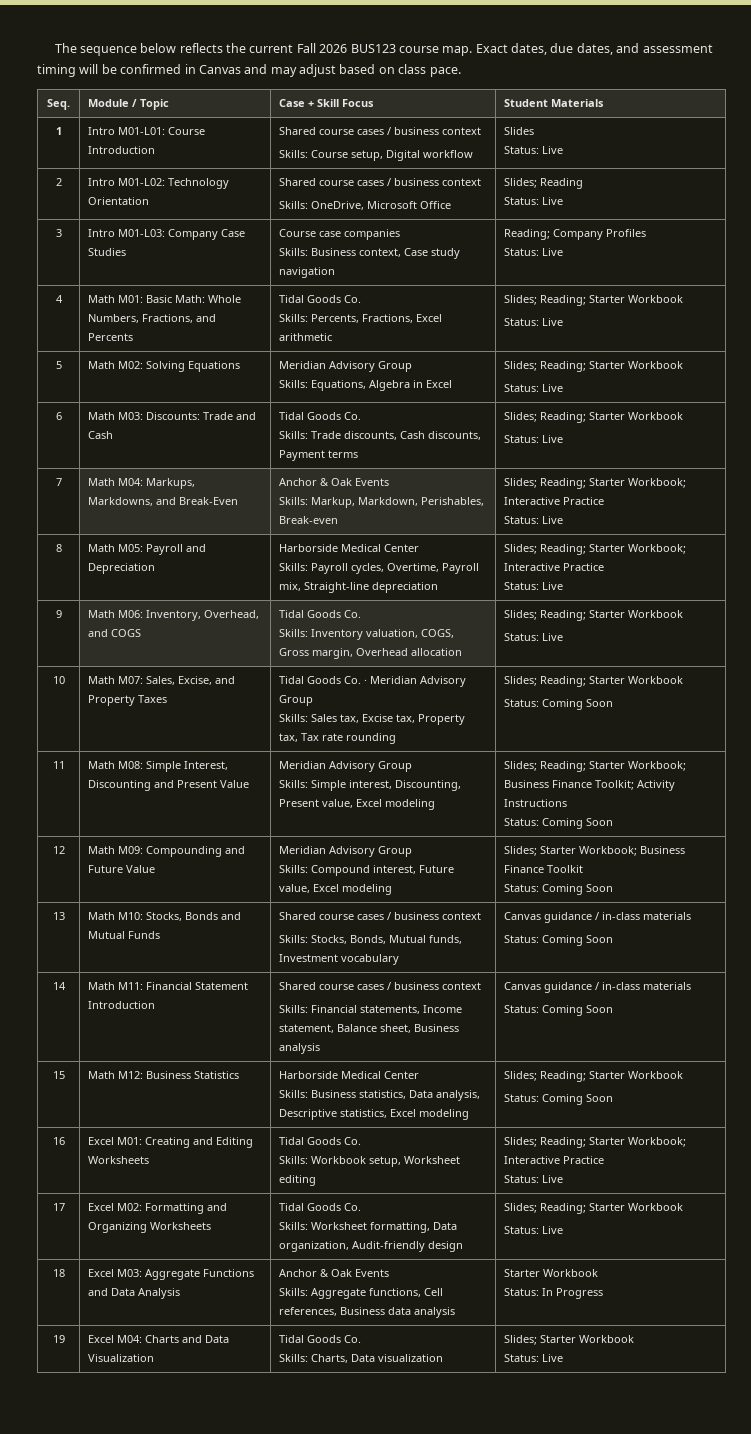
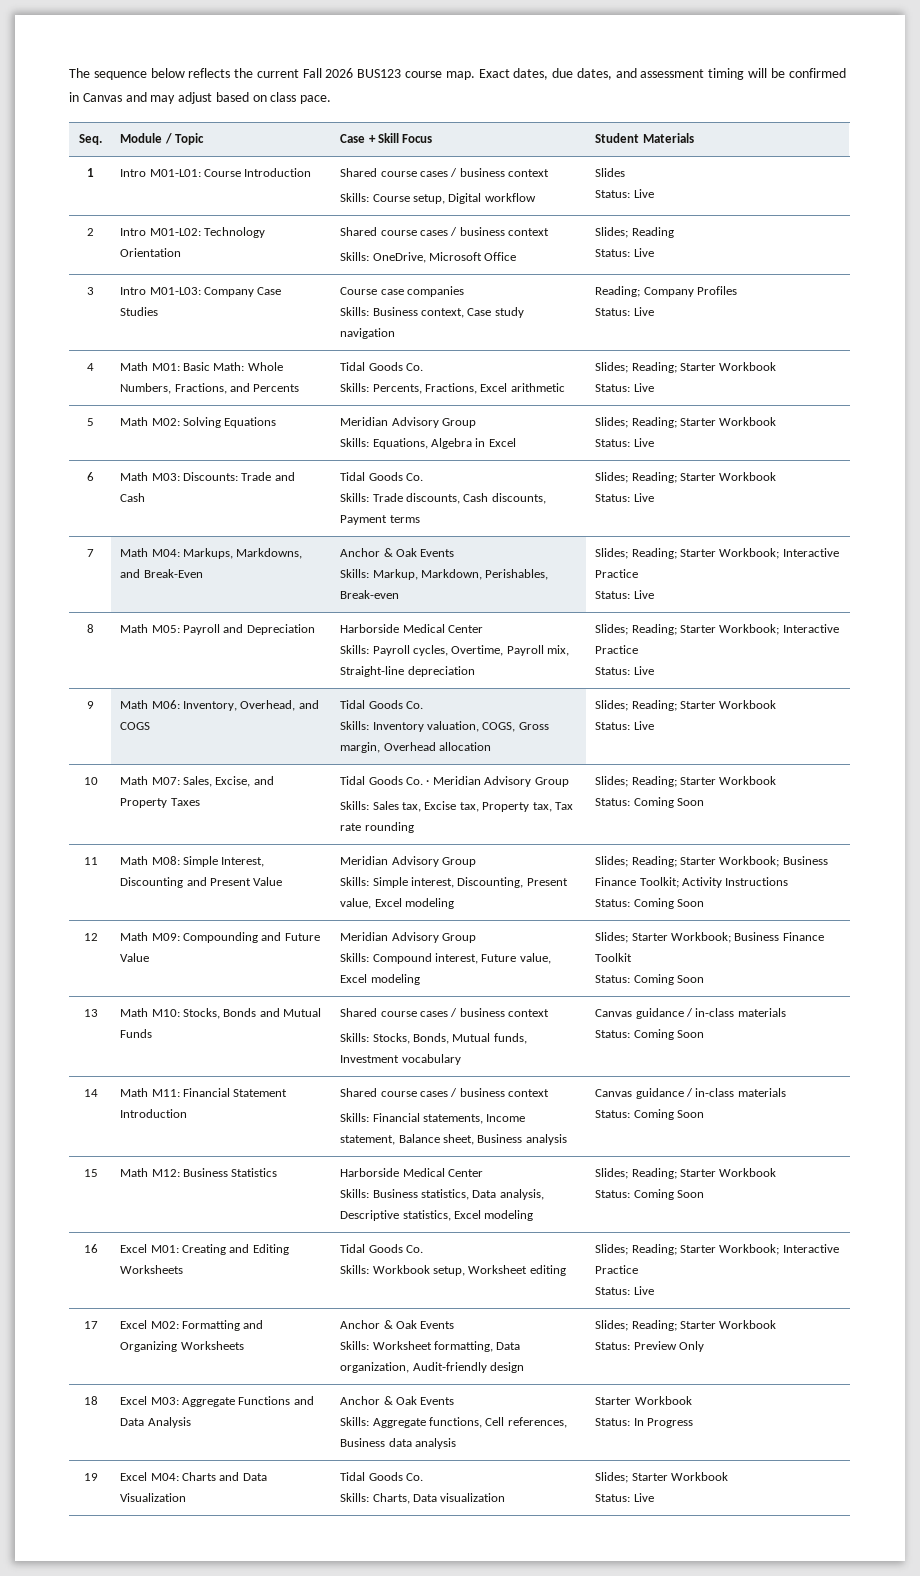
- 17 | Excel M02: Formatting and Organizing Worksheets | Tidal Goods Co.
+ 17 | Excel M02: Formatting and Organizing Worksheets | Anchor & Oak Events
  Skills: Worksheet formatting, Data organization, Audit-friendly design | Slides; Reading; Starter Workbook
- Status: Live
+ Status: Preview Only

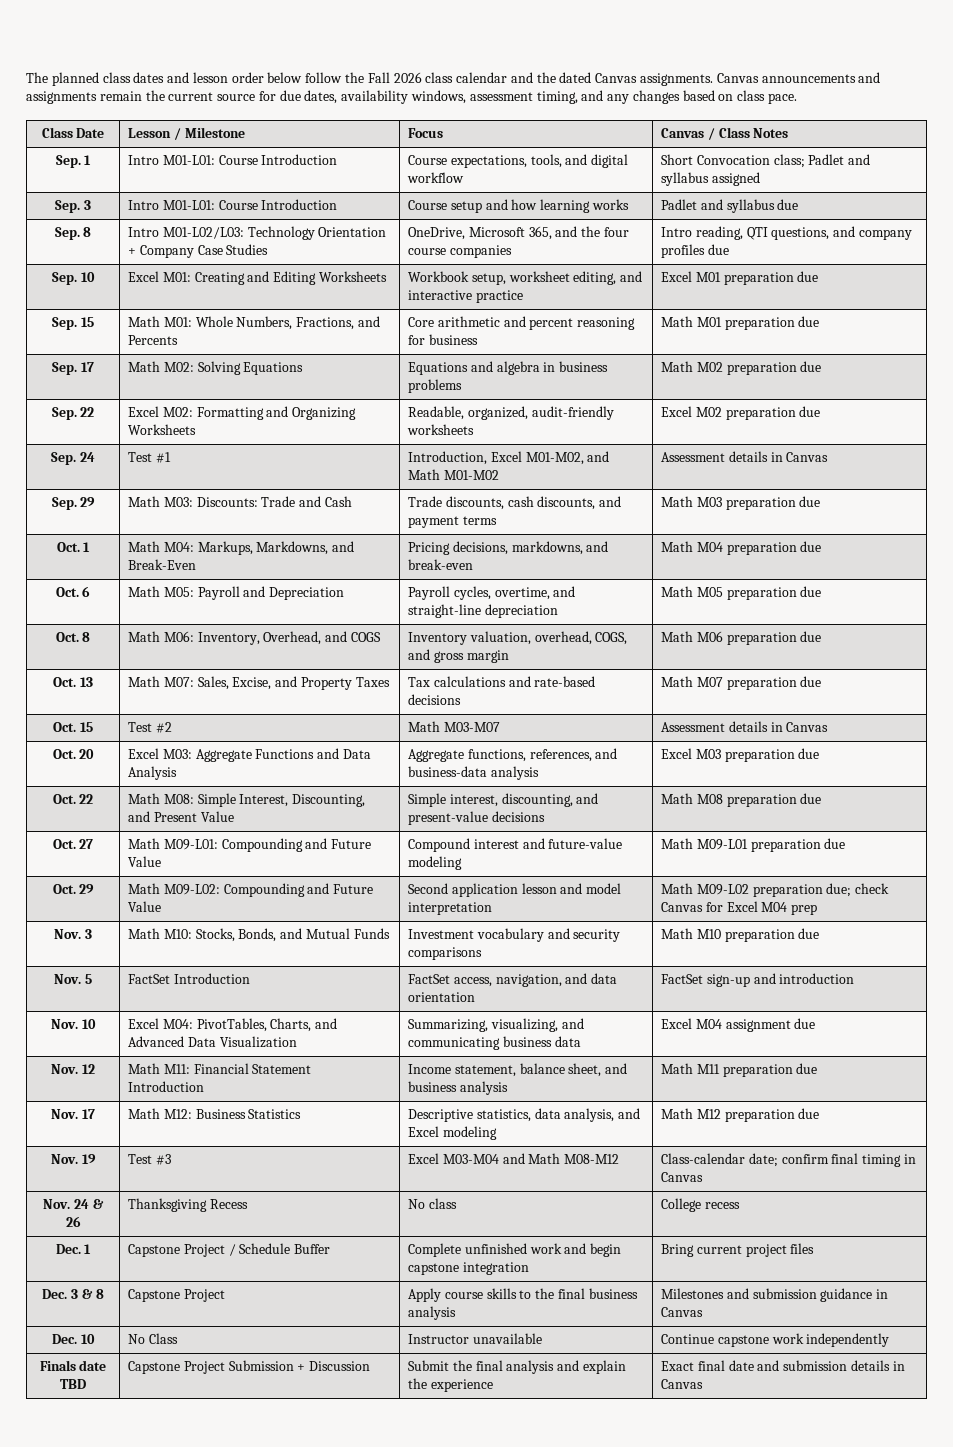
- The sequence below reflects the current Fall 2026 BUS123 course map. Exact dates, due dates, and assessment timing will be confirmed in Canvas and may adjust based on class pace.
- Seq. | Module / Topic | Case + Skill Focus | Student Materials
- 1 | Intro M01-L01: Course Introduction | Shared course cases / business context
- Skills: Course setup, Digital workflow | Slides
- Status: Live
- 2 | Intro M01-L02: Technology Orientation | Shared course cases / business context
- Skills: OneDrive, Microsoft Office | Slides; Reading
- Status: Live
- 3 | Intro M01-L03: Company Case Studies | Course case companies
- Skills: Business context, Case study navigation | Reading; Company Profiles
- Status: Live
- 4 | Math M01: Basic Math: Whole Numbers, Fractions, and Percents | Tidal Goods Co.
- Skills: Percents, Fractions, Excel arithmetic | Slides; Reading; Starter Workbook
- Status: Live
- 5 | Math M02: Solving Equations | Meridian Advisory Group
- Skills: Equations, Algebra in Excel | Slides; Reading; Starter Workbook
- Status: Live
- 6 | Math M03: Discounts: Trade and Cash | Tidal Goods Co.
- Skills: Trade discounts, Cash discounts, Payment terms | Slides; Reading; Starter Workbook
- Status: Live
- 7 | Math M04: Markups, Markdowns, and Break-Even | Anchor & Oak Events
- Skills: Markup, Markdown, Perishables, Break-even | Slides; Reading; Starter Workbook; Interactive Practice
- Status: Live
- 8 | Math M05: Payroll and Depreciation | Harborside Medical Center
- Skills: Payroll cycles, Overtime, Payroll mix, Straight-line depreciation | Slides; Reading; Starter Workbook; Interactive Practice
- Status: Live
- 9 | Math M06: Inventory, Overhead, and COGS | Tidal Goods Co.
- Skills: Inventory valuation, COGS, Gross margin, Overhead allocation | Slides; Reading; Starter Workbook
- Status: Live
- 10 | Math M07: Sales, Excise, and Property Taxes | Tidal Goods Co. · Meridian Advisory Group
- Skills: Sales tax, Excise tax, Property tax, Tax rate rounding | Slides; Reading; Starter Workbook
- Status: Coming Soon
- 11 | Math M08: Simple Interest, Discounting and Present Value | Meridian Advisory Group
- Skills: Simple interest, Discounting, Present value, Excel modeling | Slides; Reading; Starter Workbook; Business Finance Toolkit; Activity Instructions
- Status: Coming Soon
- 12 | Math M09: Compounding and Future Value | Meridian Advisory Group
- Skills: Compound interest, Future value, Excel modeling | Slides; Starter Workbook; Business Finance Toolkit
- Status: Coming Soon
- 13 | Math M10: Stocks, Bonds and Mutual Funds | Shared course cases / business context
- Skills: Stocks, Bonds, Mutual funds, Investment vocabulary | Canvas guidance / in-class materials
- Status: Coming Soon
- 14 | Math M11: Financial Statement Introduction | Shared course cases / business context
- Skills: Financial statements, Income statement, Balance sheet, Business analysis | Canvas guidance / in-class materials
- Status: Coming Soon
- 15 | Math M12: Business Statistics | Harborside Medical Center
- Skills: Business statistics, Data analysis, Descriptive statistics, Excel modeling | Slides; Reading; Starter Workbook
- Status: Coming Soon
- 16 | Excel M01: Creating and Editing Worksheets | Tidal Goods Co.
- Skills: Workbook setup, Worksheet editing | Slides; Reading; Starter Workbook; Interactive Practice
- Status: Live
- 17 | Excel M02: Formatting and Organizing Worksheets | Anchor & Oak Events
- Skills: Worksheet formatting, Data organization, Audit-friendly design | Slides; Reading; Starter Workbook
- Status: Preview Only
- 18 | Excel M03: Aggregate Functions and Data Analysis | Anchor & Oak Events
- Skills: Aggregate functions, Cell references, Business data analysis | Starter Workbook
- Status: In Progress
- 19 | Excel M04: Charts and Data Visualization | Tidal Goods Co.
- Skills: Charts, Data visualization | Slides; Starter Workbook
- Status: Live
+ The planned class dates and lesson order below follow the Fall 2026 class calendar and the dated Canvas assignments. Canvas announcements and assignments remain the current source for due dates, availability windows, assessment timing, and any changes based on class pace.
+ Class Date | Lesson / Milestone | Focus | Canvas / Class Notes
+ Sep. 1 | Intro M01-L01: Course Introduction | Course expectations, tools, and digital workflow | Short Convocation class; Padlet and syllabus assigned
+ Sep. 3 | Intro M01-L01: Course Introduction | Course setup and how learning works | Padlet and syllabus due
+ Sep. 8 | Intro M01-L02/L03: Technology Orientation + Company Case Studies | OneDrive, Microsoft 365, and the four course companies | Intro reading, QTI questions, and company profiles due
+ Sep. 10 | Excel M01: Creating and Editing Worksheets | Workbook setup, worksheet editing, and interactive practice | Excel M01 preparation due
+ Sep. 15 | Math M01: Whole Numbers, Fractions, and Percents | Core arithmetic and percent reasoning for business | Math M01 preparation due
+ Sep. 17 | Math M02: Solving Equations | Equations and algebra in business problems | Math M02 preparation due
+ Sep. 22 | Excel M02: Formatting and Organizing Worksheets | Readable, organized, audit-friendly worksheets | Excel M02 preparation due
+ Sep. 24 | Test #1 | Introduction, Excel M01-M02, and Math M01-M02 | Assessment details in Canvas
+ Sep. 29 | Math M03: Discounts: Trade and Cash | Trade discounts, cash discounts, and payment terms | Math M03 preparation due
+ Oct. 1 | Math M04: Markups, Markdowns, and Break-Even | Pricing decisions, markdowns, and break-even | Math M04 preparation due
+ Oct. 6 | Math M05: Payroll and Depreciation | Payroll cycles, overtime, and straight-line depreciation | Math M05 preparation due
+ Oct. 8 | Math M06: Inventory, Overhead, and COGS | Inventory valuation, overhead, COGS, and gross margin | Math M06 preparation due
+ Oct. 13 | Math M07: Sales, Excise, and Property Taxes | Tax calculations and rate-based decisions | Math M07 preparation due
+ Oct. 15 | Test #2 | Math M03-M07 | Assessment details in Canvas
+ Oct. 20 | Excel M03: Aggregate Functions and Data Analysis | Aggregate functions, references, and business-data analysis | Excel M03 preparation due
+ Oct. 22 | Math M08: Simple Interest, Discounting, and Present Value | Simple interest, discounting, and present-value decisions | Math M08 preparation due
+ Oct. 27 | Math M09-L01: Compounding and Future Value | Compound interest and future-value modeling | Math M09-L01 preparation due
+ Oct. 29 | Math M09-L02: Compounding and Future Value | Second application lesson and model interpretation | Math M09-L02 preparation due; check Canvas for Excel M04 prep
+ Nov. 3 | Math M10: Stocks, Bonds, and Mutual Funds | Investment vocabulary and security comparisons | Math M10 preparation due
+ Nov. 5 | FactSet Introduction | FactSet access, navigation, and data orientation | FactSet sign-up and introduction
+ Nov. 10 | Excel M04: PivotTables, Charts, and Advanced Data Visualization | Summarizing, visualizing, and communicating business data | Excel M04 assignment due
+ Nov. 12 | Math M11: Financial Statement Introduction | Income statement, balance sheet, and business analysis | Math M11 preparation due
+ Nov. 17 | Math M12: Business Statistics | Descriptive statistics, data analysis, and Excel modeling | Math M12 preparation due
+ Nov. 19 | Test #3 | Excel M03-M04 and Math M08-M12 | Class-calendar date; confirm final timing in Canvas
+ Nov. 24 & 26 | Thanksgiving Recess | No class | College recess
+ Dec. 1 | Capstone Project / Schedule Buffer | Complete unfinished work and begin capstone integration | Bring current project files
+ Dec. 3 & 8 | Capstone Project | Apply course skills to the final business analysis | Milestones and submission guidance in Canvas
+ Dec. 10 | No Class | Instructor unavailable | Continue capstone work independently
+ Finals date TBD | Capstone Project Submission + Discussion | Submit the final analysis and explain the experience | Exact final date and submission details in Canvas

